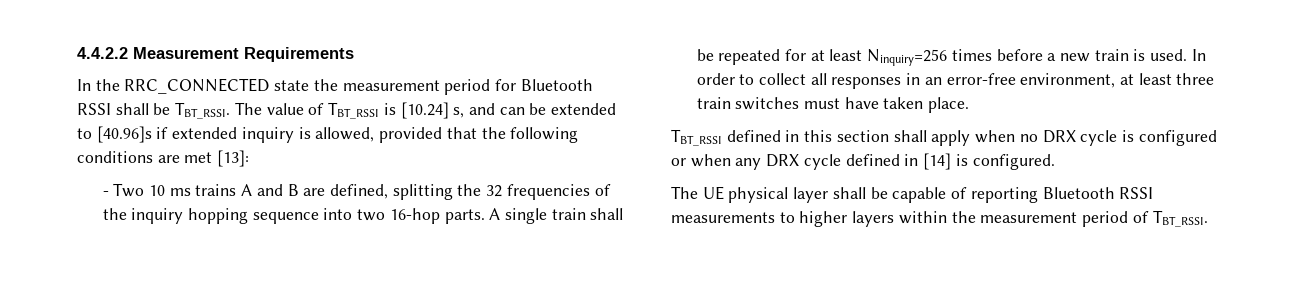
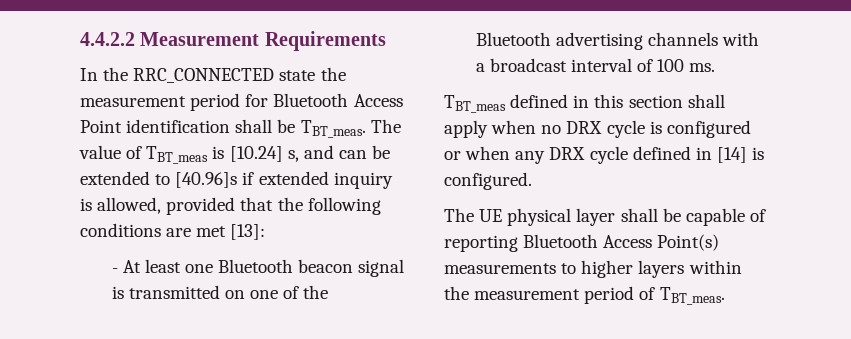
- In the RRC_CONNECTED state the measurement period for Bluetooth RSSI shall be TBT_RSSI.
+ In the RRC_CONNECTED state the measurement period for Bluetooth Access Point identification shall be TBT_meas.
- The value of TBT_RSSI is [10.24] s, and can be extended to [40.96]s if extended inquiry is allowed, provided that the following conditions are met [13]:
+ The value of TBT_meas is [10.24] s, and can be extended to [40.96]s if extended inquiry is allowed, provided that the following conditions are met [13]:
- - Two 10 ms trains A and B are defined, splitting the 32 frequencies of the inquiry hopping sequence into two 16-hop parts. A single train shall be repeated for at least Ninquiry=256 times before a new train is used. In order to collect all responses in an error-free environment, at least three train switches must have taken place.
- TBT_RSSI defined in this section shall apply when no DRX cycle is configured or when any DRX cycle defined in [14] is configured.
+ - At least one Bluetooth beacon signal is transmitted on one of the Bluetooth advertising channels with a broadcast interval of 100 ms.
+ TBT_meas defined in this section shall apply when no DRX cycle is configured or when any DRX cycle defined in [14] is configured.
- The UE physical layer shall be capable of reporting Bluetooth RSSI measurements to higher layers within the measurement period of TBT_RSSI.
+ The UE physical layer shall be capable of reporting Bluetooth Access Point(s) measurements to higher layers within the measurement period of TBT_meas.

